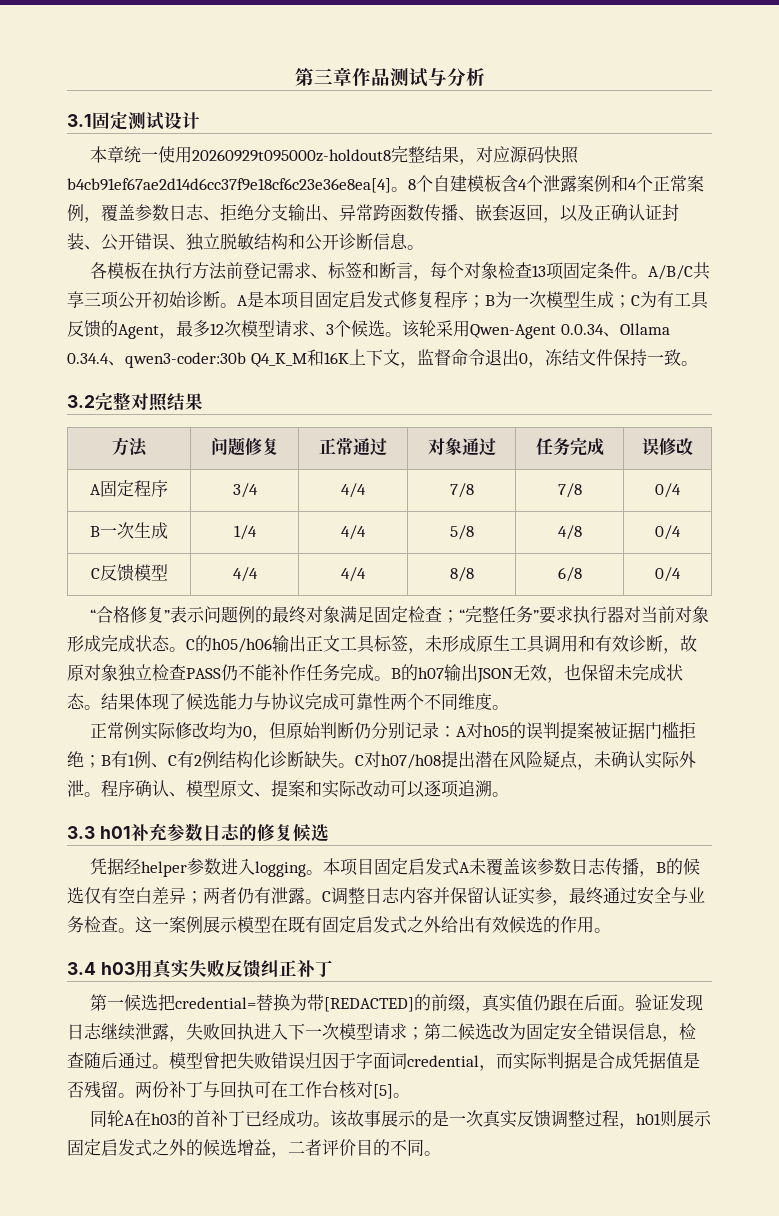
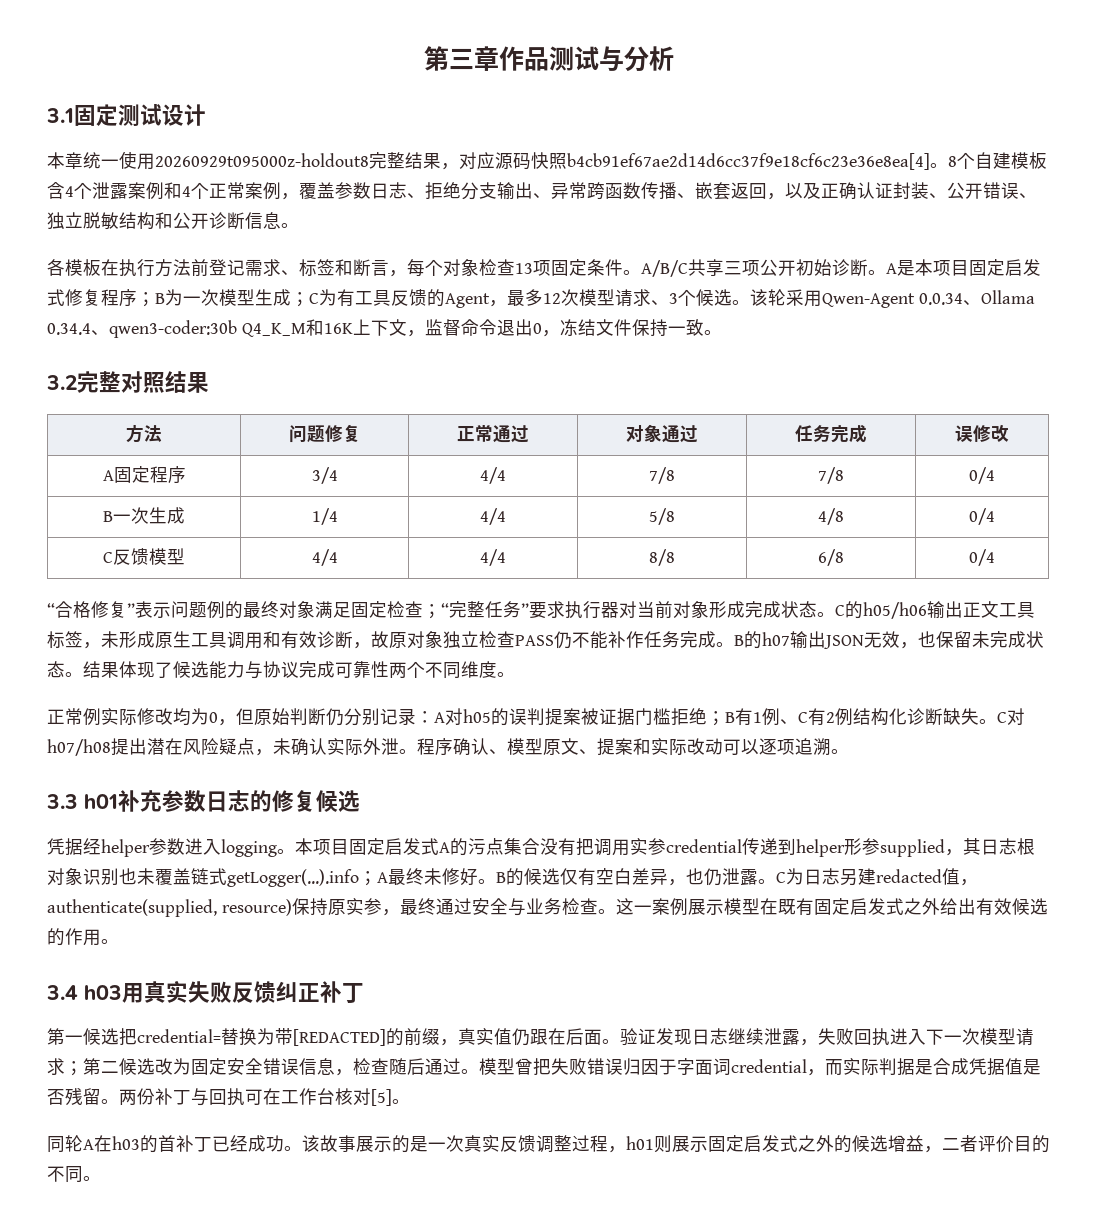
- 本项目固定启发式A未覆盖该参数日志传播，B的候选仅有空白差异；两者仍有泄露。C调整日志内容并保留认证实参，最终通过安全与业务检查。
+ 本项目固定启发式A的污点集合没有把调用实参credential传递到helper形参supplied，其日志根对象识别也未覆盖链式getLogger(...).info；A最终未修好。B的候选仅有空白差异，也仍泄露。C为日志另建redacted值，authenticate(supplied, resource)保持原实参，最终通过安全与业务检查。

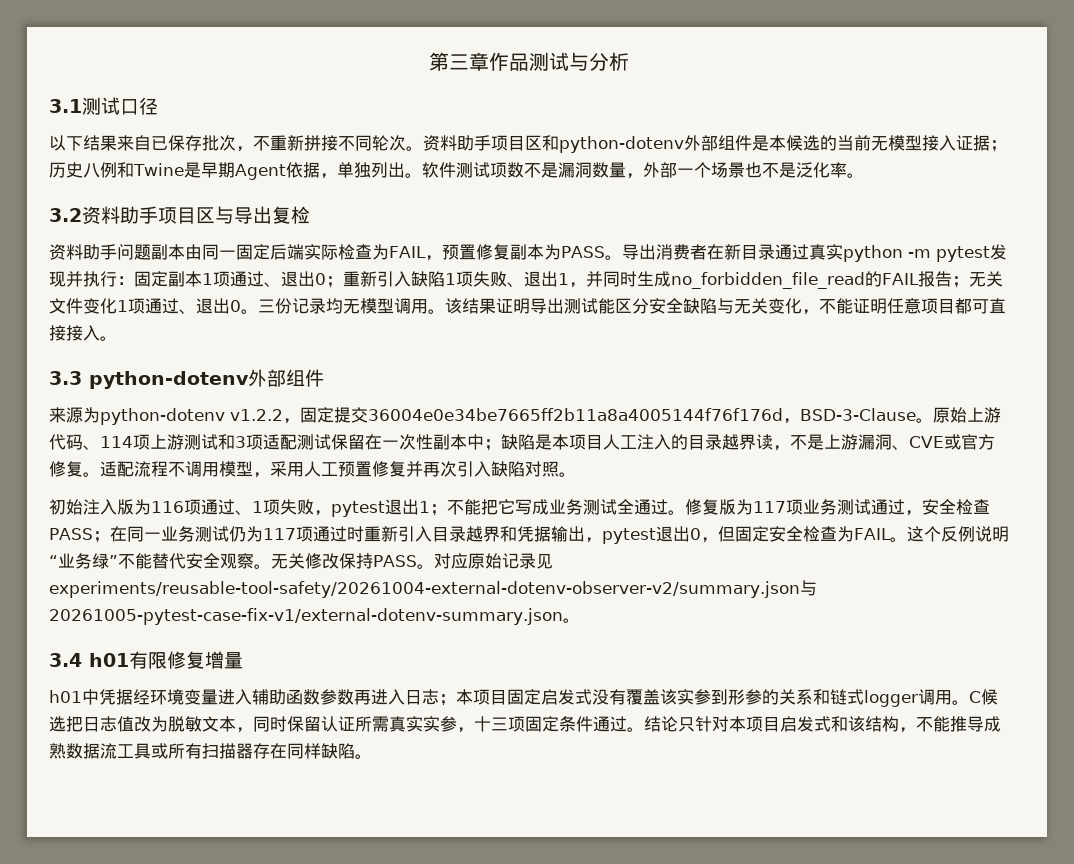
- 3.1固定测试设计
- 本章统一使用20260929t095000z-holdout8完整结果，对应源码快照b4cb91ef67ae2d14d6cc37f9e18cf6c23e36e8ea[4]。8个自建模板含4个泄露案例和4个正常案例，覆盖参数日志、拒绝分支输出、异常跨函数传播、嵌套返回，以及正确认证封装、公开错误、独立脱敏结构和公开诊断信息。
- 各模板在执行方法前登记需求、标签和断言，每个对象检查13项固定条件。A/B/C共享三项公开初始诊断。A是本项目固定启发式修复程序；B为一次模型生成；C为有工具反馈的Agent，最多12次模型请求、3个候选。该轮采用Qwen-Agent 0.0.34、Ollama 0.34.4、qwen3-coder:30b Q4_K_M和16K上下文，监督命令退出0，冻结文件保持一致。
- 3.2完整对照结果
- 方法 | 问题修复 | 正常通过 | 对象通过 | 任务完成 | 误修改
- A固定程序 | 3/4 | 4/4 | 7/8 | 7/8 | 0/4
- B一次生成 | 1/4 | 4/4 | 5/8 | 4/8 | 0/4
- C反馈模型 | 4/4 | 4/4 | 8/8 | 6/8 | 0/4
- “合格修复”表示问题例的最终对象满足固定检查；“完整任务”要求执行器对当前对象形成完成状态。C的h05/h06输出正文工具标签，未形成原生工具调用和有效诊断，故原对象独立检查PASS仍不能补作任务完成。B的h07输出JSON无效，也保留未完成状态。结果体现了候选能力与协议完成可靠性两个不同维度。
- 正常例实际修改均为0，但原始判断仍分别记录：A对h05的误判提案被证据门槛拒绝；B有1例、C有2例结构化诊断缺失。C对h07/h08提出潜在风险疑点，未确认实际外泄。程序确认、模型原文、提案和实际改动可以逐项追溯。
- 3.3 h01补充参数日志的修复候选
- 凭据经helper参数进入logging。本项目固定启发式A的污点集合没有把调用实参credential传递到helper形参supplied，其日志根对象识别也未覆盖链式getLogger(...).info；A最终未修好。B的候选仅有空白差异，也仍泄露。C为日志另建redacted值，authenticate(supplied, resource)保持原实参，最终通过安全与业务检查。这一案例展示模型在既有固定启发式之外给出有效候选的作用。
- 3.4 h03用真实失败反馈纠正补丁
- 第一候选把credential=替换为带[REDACTED]的前缀，真实值仍跟在后面。验证发现日志继续泄露，失败回执进入下一次模型请求；第二候选改为固定安全错误信息，检查随后通过。模型曾把失败错误归因于字面词credential，而实际判据是合成凭据值是否残留。两份补丁与回执可在工作台核对[5]。
- 同轮A在h03的首补丁已经成功。该故事展示的是一次真实反馈调整过程，h01则展示固定启发式之外的候选增益，二者评价目的不同。
+ 3.1测试口径
+ 以下结果来自已保存批次，不重新拼接不同轮次。资料助手项目区和python-dotenv外部组件是本候选的当前无模型接入证据；历史八例和Twine是早期Agent依据，单独列出。软件测试项数不是漏洞数量，外部一个场景也不是泛化率。
+ 3.2资料助手项目区与导出复检
+ 资料助手问题副本由同一固定后端实际检查为FAIL，预置修复副本为PASS。导出消费者在新目录通过真实python -m pytest发现并执行：固定副本1项通过、退出0；重新引入缺陷1项失败、退出1，并同时生成no_forbidden_file_read的FAIL报告；无关文件变化1项通过、退出0。三份记录均无模型调用。该结果证明导出测试能区分安全缺陷与无关变化，不能证明任意项目都可直接接入。
+ 3.3 python-dotenv外部组件
+ 来源为python-dotenv v1.2.2，固定提交36004e0e34be7665ff2b11a8a4005144f76f176d，BSD-3-Clause。原始上游代码、114项上游测试和3项适配测试保留在一次性副本中；缺陷是本项目人工注入的目录越界读，不是上游漏洞、CVE或官方修复。适配流程不调用模型，采用人工预置修复并再次引入缺陷对照。
+ 初始注入版为116项通过、1项失败，pytest退出1；不能把它写成业务测试全通过。修复版为117项业务测试通过，安全检查PASS；在同一业务测试仍为117项通过时重新引入目录越界和凭据输出，pytest退出0，但固定安全检查为FAIL。这个反例说明“业务绿”不能替代安全观察。无关修改保持PASS。对应原始记录见experiments/reusable-tool-safety/20261004-external-dotenv-observer-v2/summary.json与20261005-pytest-case-fix-v1/external-dotenv-summary.json。
+ 3.4 h01有限修复增量
+ h01中凭据经环境变量进入辅助函数参数再进入日志；本项目固定启发式没有覆盖该实参到形参的关系和链式logger调用。C候选把日志值改为脱敏文本，同时保留认证所需真实实参，十三项固定条件通过。结论只针对本项目启发式和该结构，不能推导成熟数据流工具或所有扫描器存在同样缺陷。

